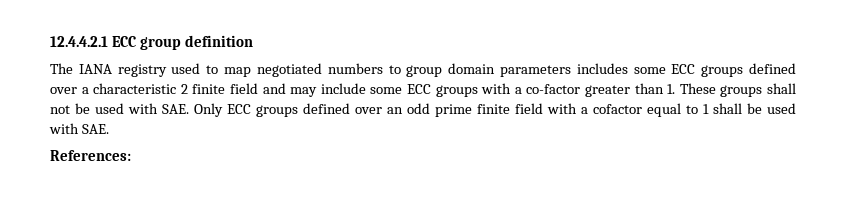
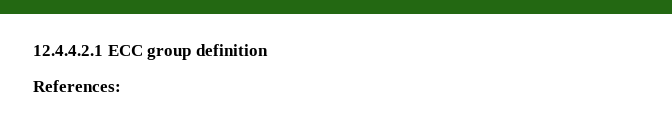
- The IANA registry used to map negotiated numbers to group domain parameters includes some ECC groups defined over a characteristic 2 finite field and may include some ECC groups with a co-factor greater than 1. These groups shall not be used with SAE. Only ECC groups defined over an odd prime finite field with a cofactor equal to 1 shall be used with SAE.

